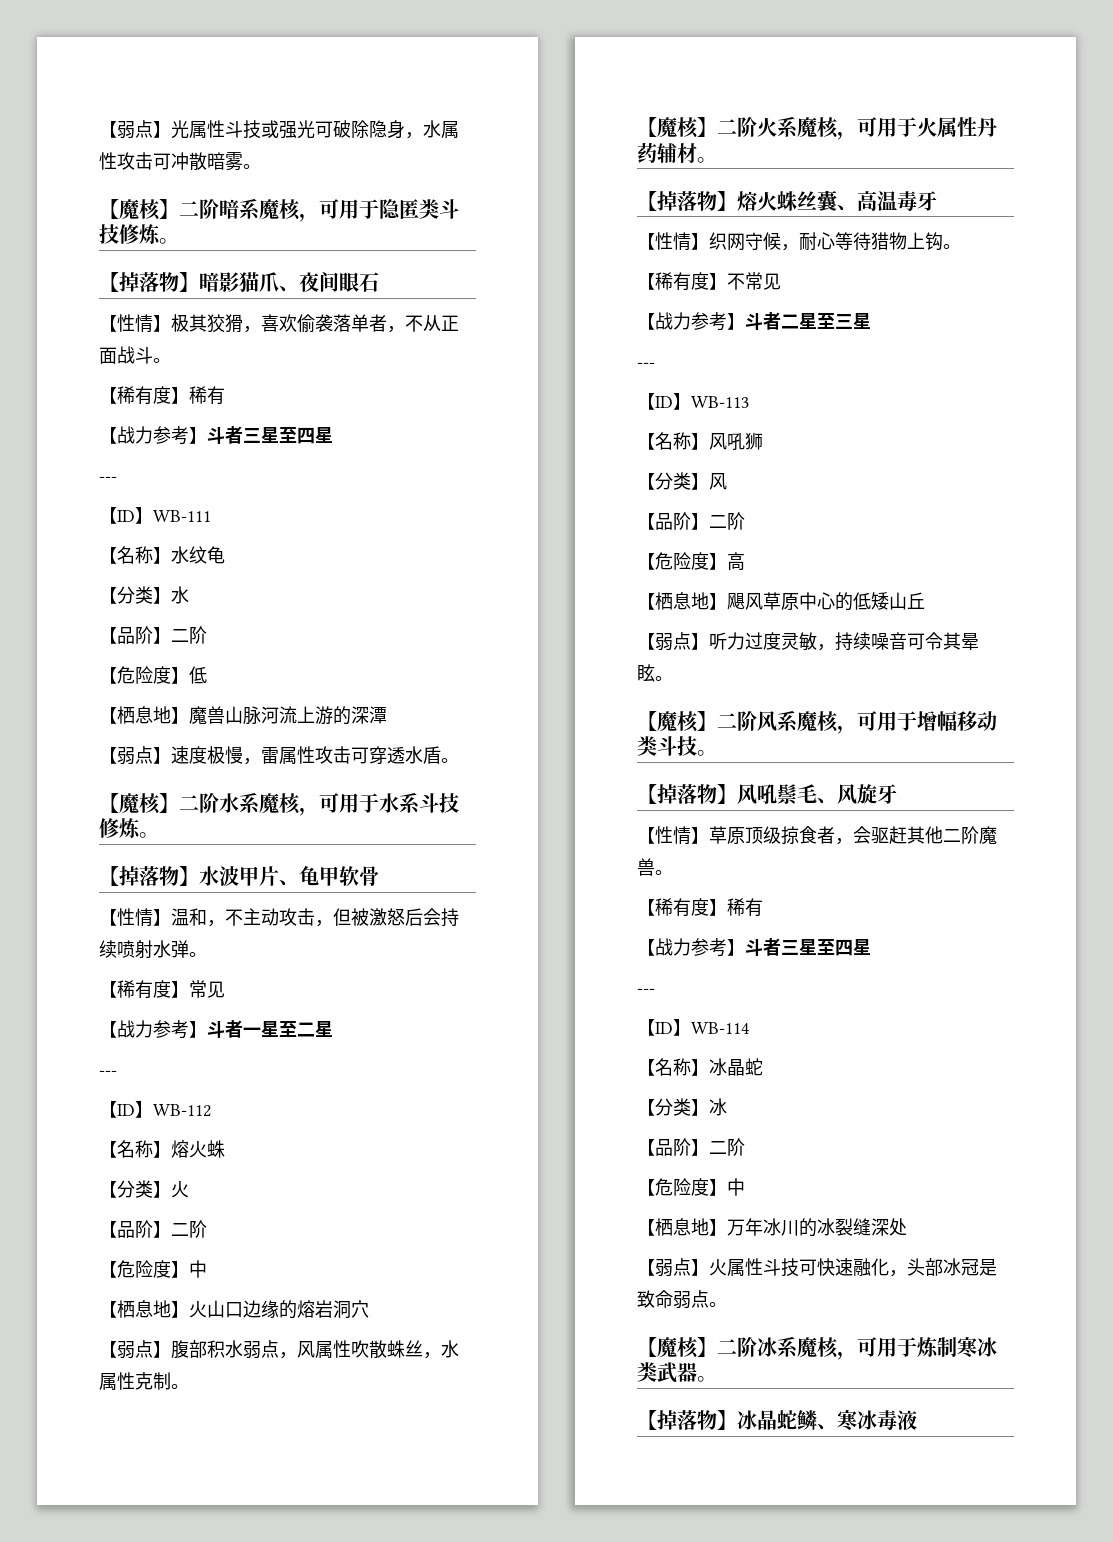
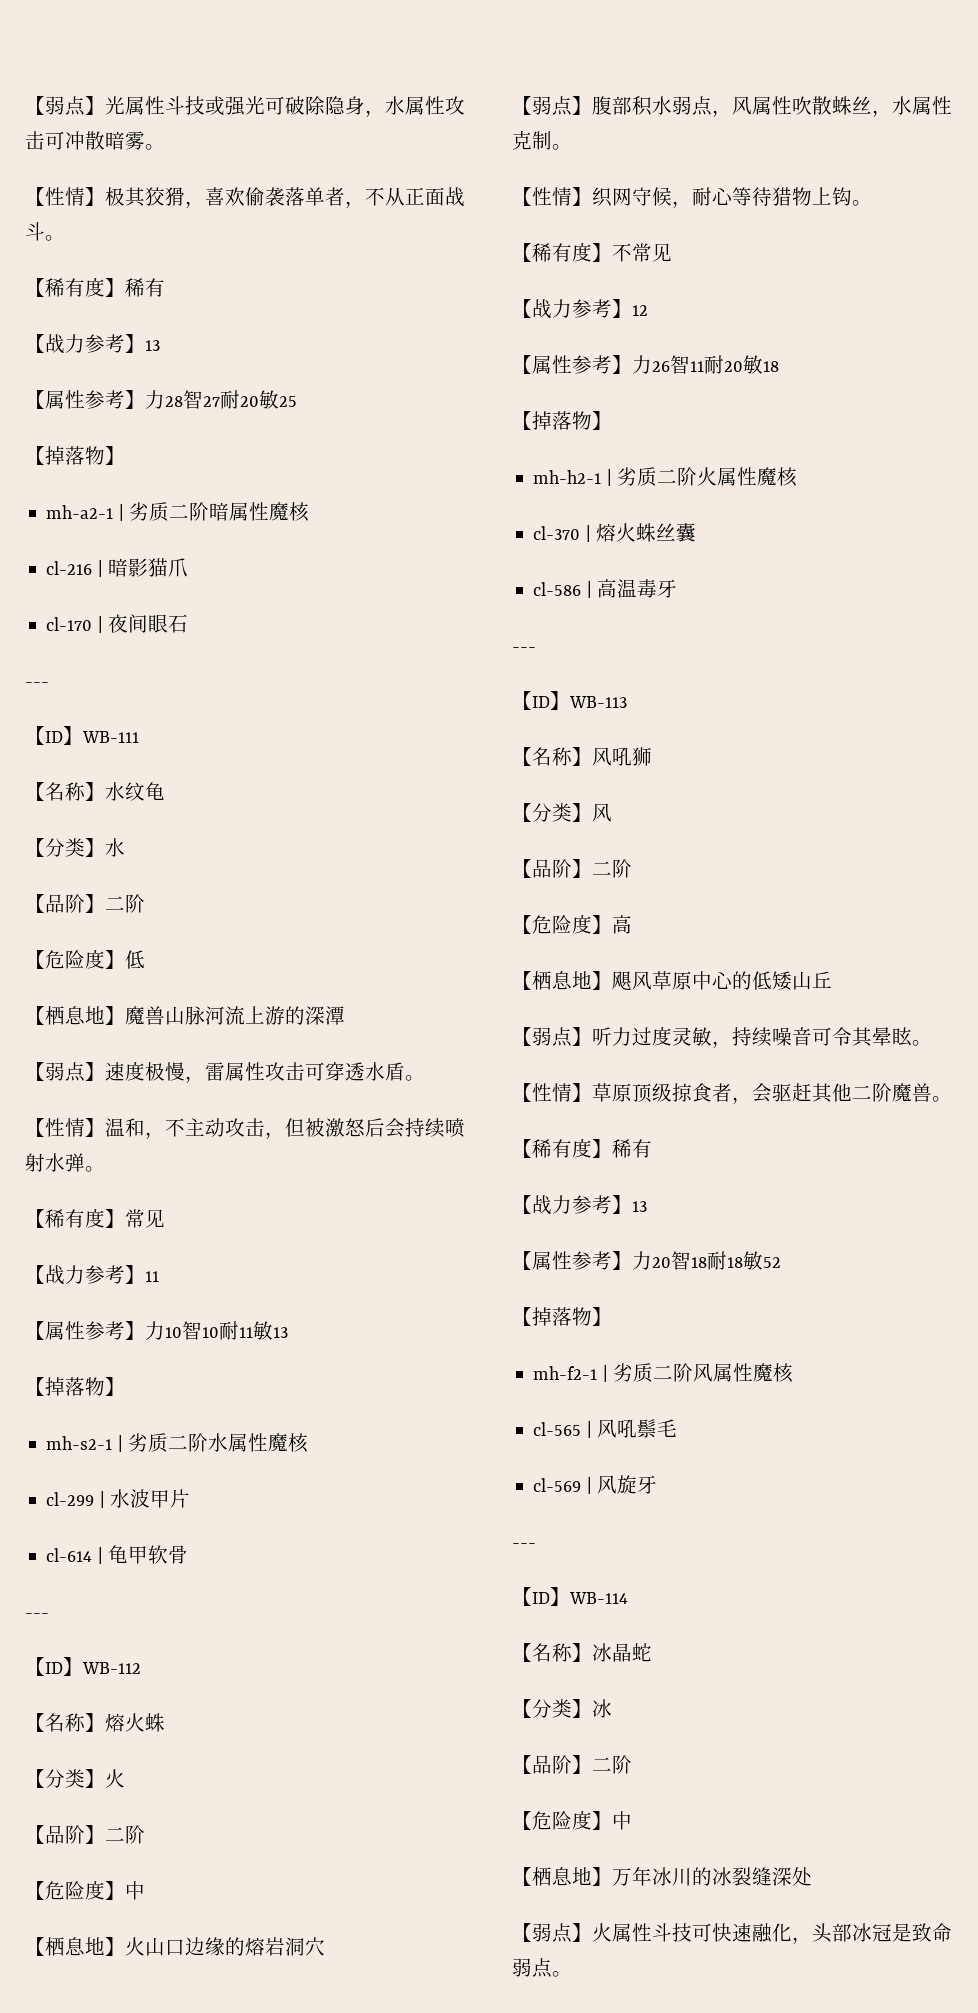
- 【魔核】二阶暗系魔核，可用于隐匿类斗技修炼。
- 【掉落物】暗影猫爪、夜间眼石
  【性情】极其狡猾，喜欢偷袭落单者，不从正面战斗。
  【稀有度】稀有
- 【战力参考】斗者三星至四星
+ 【战力参考】13
+ 【属性参考】力28智27耐20敏25
+ 【掉落物】
+ mh-a2-1 | 劣质二阶暗属性魔核
+ cl-216 | 暗影猫爪
+ cl-170 | 夜间眼石
- 【魔核】二阶水系魔核，可用于水系斗技修炼。
- 【掉落物】水波甲片、龟甲软骨
- 【战力参考】斗者一星至二星
+ 【战力参考】11
+ 【属性参考】力10智10耐11敏13
+ 【掉落物】
+ mh-s2-1 | 劣质二阶水属性魔核
+ cl-299 | 水波甲片
+ cl-614 | 龟甲软骨
- 【魔核】二阶火系魔核，可用于火属性丹药辅材。
- 【掉落物】熔火蛛丝囊、高温毒牙
- 【战力参考】斗者二星至三星
+ 【战力参考】12
+ 【属性参考】力26智11耐20敏18
+ 【掉落物】
+ mh-h2-1 | 劣质二阶火属性魔核
+ cl-370 | 熔火蛛丝囊
+ cl-586 | 高温毒牙
- 【魔核】二阶风系魔核，可用于增幅移动类斗技。
- 【掉落物】风吼鬃毛、风旋牙
  【性情】草原顶级掠食者，会驱赶其他二阶魔兽。
  【稀有度】稀有
- 【战力参考】斗者三星至四星
+ 【战力参考】13
+ 【属性参考】力20智18耐18敏52
+ 【掉落物】
+ mh-f2-1 | 劣质二阶风属性魔核
+ cl-565 | 风吼鬃毛
+ cl-569 | 风旋牙
- 【魔核】二阶冰系魔核，可用于炼制寒冰类武器。
- 【掉落物】冰晶蛇鳞、寒冰毒液

